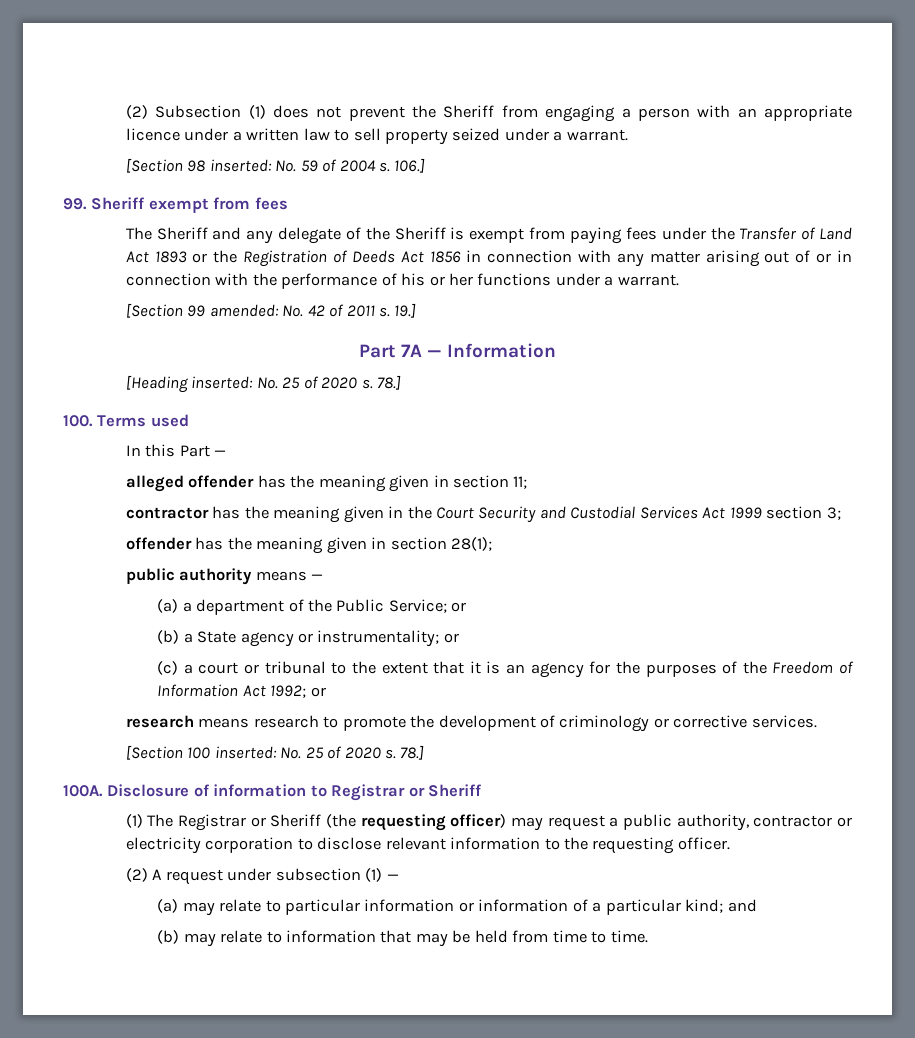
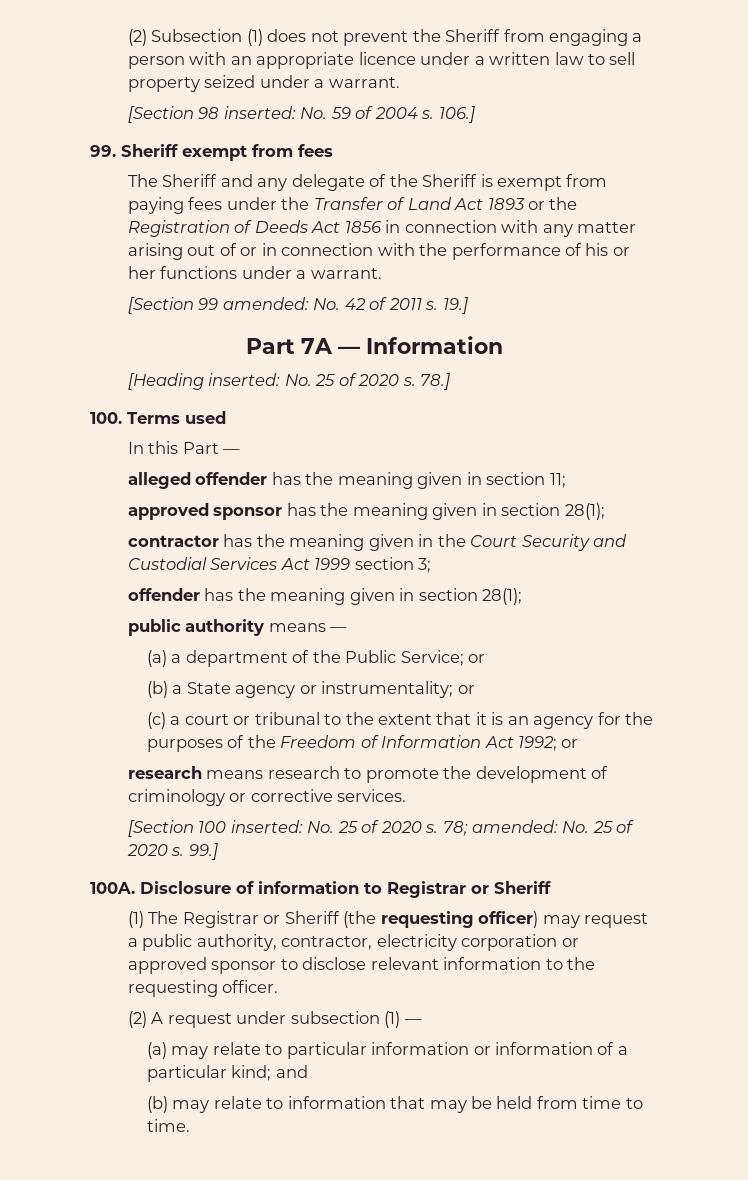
+ approved sponsor has the meaning given in section 28(1);
- [Section 100 inserted: No. 25 of 2020 s. 78.]
+ [Section 100 inserted: No. 25 of 2020 s. 78; amended: No. 25 of 2020 s. 99.]
- (1) The Registrar or Sheriff (the requesting officer) may request a public authority, contractor or electricity corporation to disclose relevant information to the requesting officer.
+ (1) The Registrar or Sheriff (the requesting officer) may request a public authority, contractor, electricity corporation or approved sponsor to disclose relevant information to the requesting officer.

